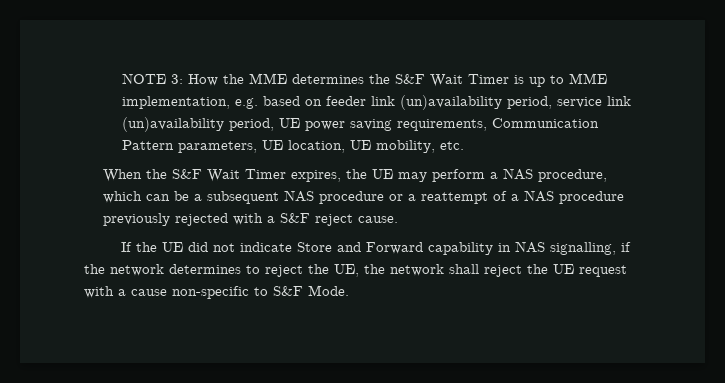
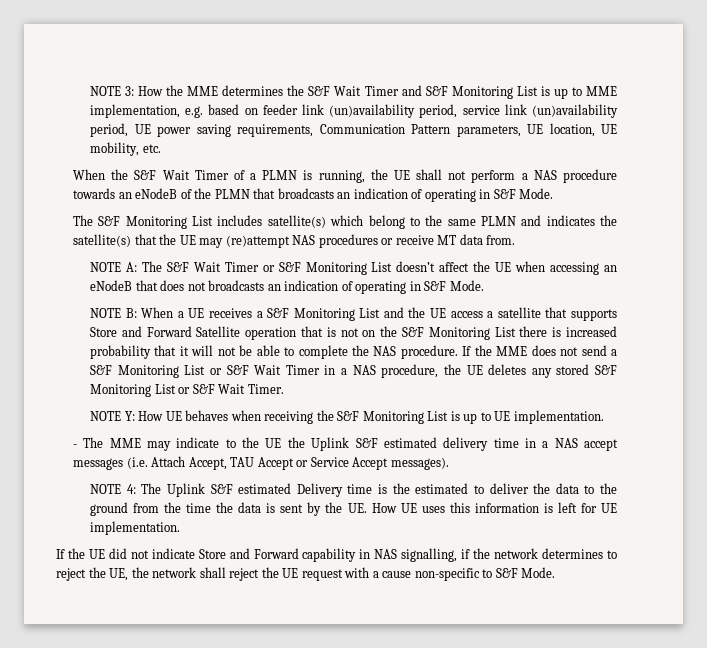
- NOTE 3: How the MME determines the S&F Wait Timer is up to MME implementation, e.g. based on feeder link (un)availability period, service link (un)availability period, UE power saving requirements, Communication Pattern parameters, UE location, UE mobility, etc.
+ NOTE 3: How the MME determines the S&F Wait Timer and S&F Monitoring List is up to MME implementation, e.g. based on feeder link (un)availability period, service link (un)availability period, UE power saving requirements, Communication Pattern parameters, UE location, UE mobility, etc.
- When the S&F Wait Timer expires, the UE may perform a NAS procedure, which can be a subsequent NAS procedure or a reattempt of a NAS procedure previously rejected with a S&F reject cause.
+ When the S&F Wait Timer of a PLMN is running, the UE shall not perform a NAS procedure towards an eNodeB of the PLMN that broadcasts an indication of operating in S&F Mode.
+ The S&F Monitoring List includes satellite(s) which belong to the same PLMN and indicates the satellite(s) that the UE may (re)attempt NAS procedures or receive MT data from.
+ NOTE A: The S&F Wait Timer or S&F Monitoring List doesn’t affect the UE when accessing an eNodeB that does not broadcasts an indication of operating in S&F Mode.
+ NOTE B: When a UE receives a S&F Monitoring List and the UE access a satellite that supports Store and Forward Satellite operation that is not on the S&F Monitoring List there is increased probability that it will not be able to complete the NAS procedure. If the MME does not send a S&F Monitoring List or S&F Wait Timer in a NAS procedure, the UE deletes any stored S&F Monitoring List or S&F Wait Timer.
+ NOTE Y: How UE behaves when receiving the S&F Monitoring List is up to UE implementation.
+ - The MME may indicate to the UE the Uplink S&F estimated delivery time in a NAS accept messages (i.e. Attach Accept, TAU Accept or Service Accept messages).
+ NOTE 4: The Uplink S&F estimated Delivery time is the estimated to deliver the data to the ground from the time the data is sent by the UE. How UE uses this information is left for UE implementation.

